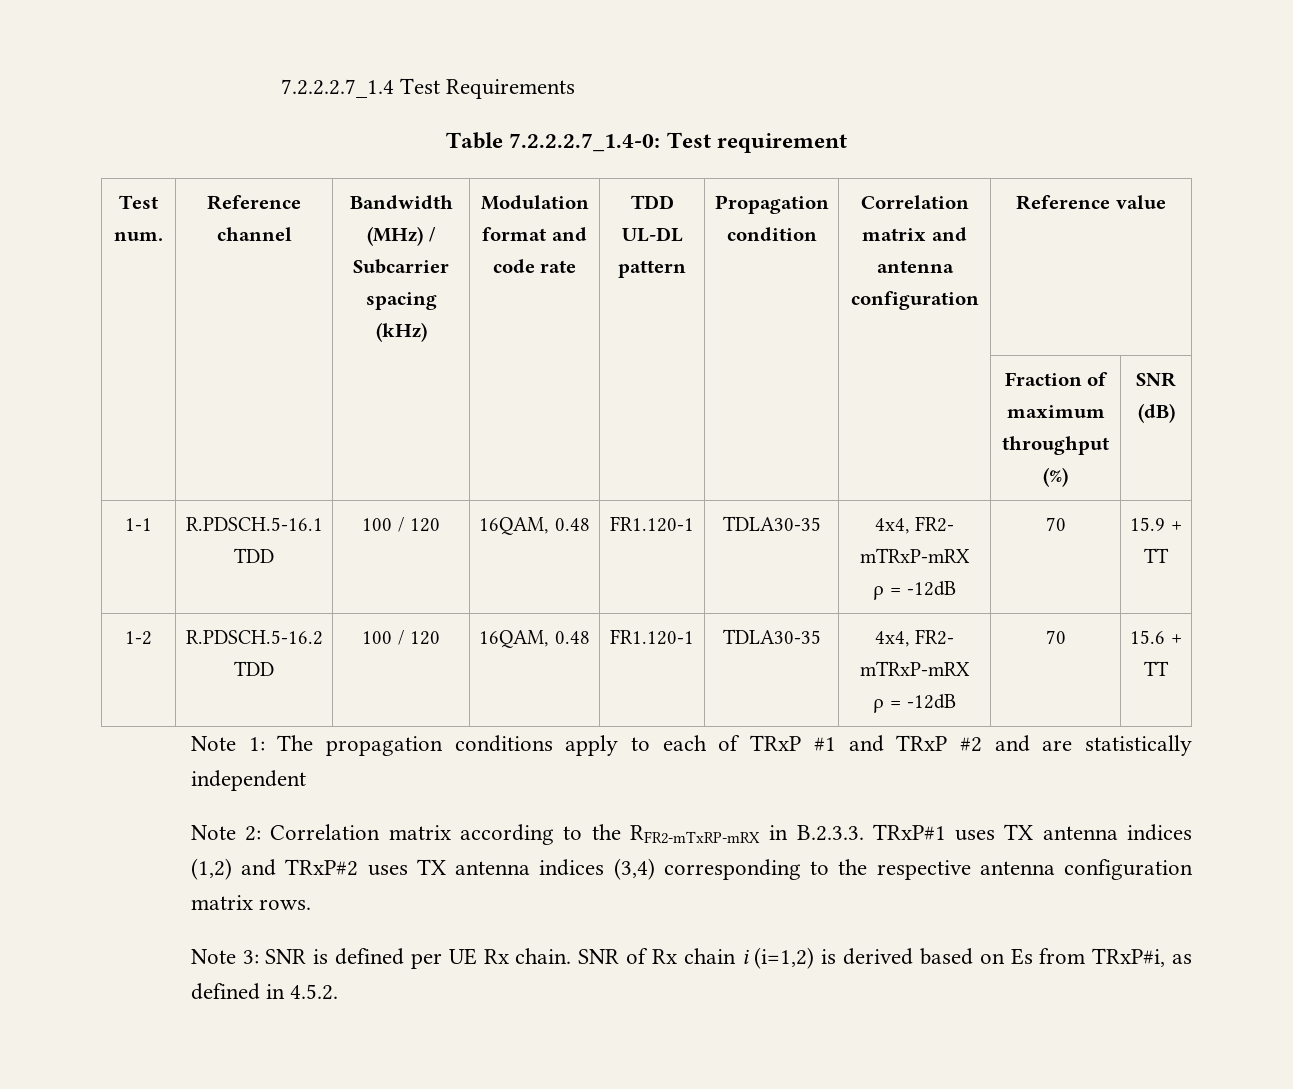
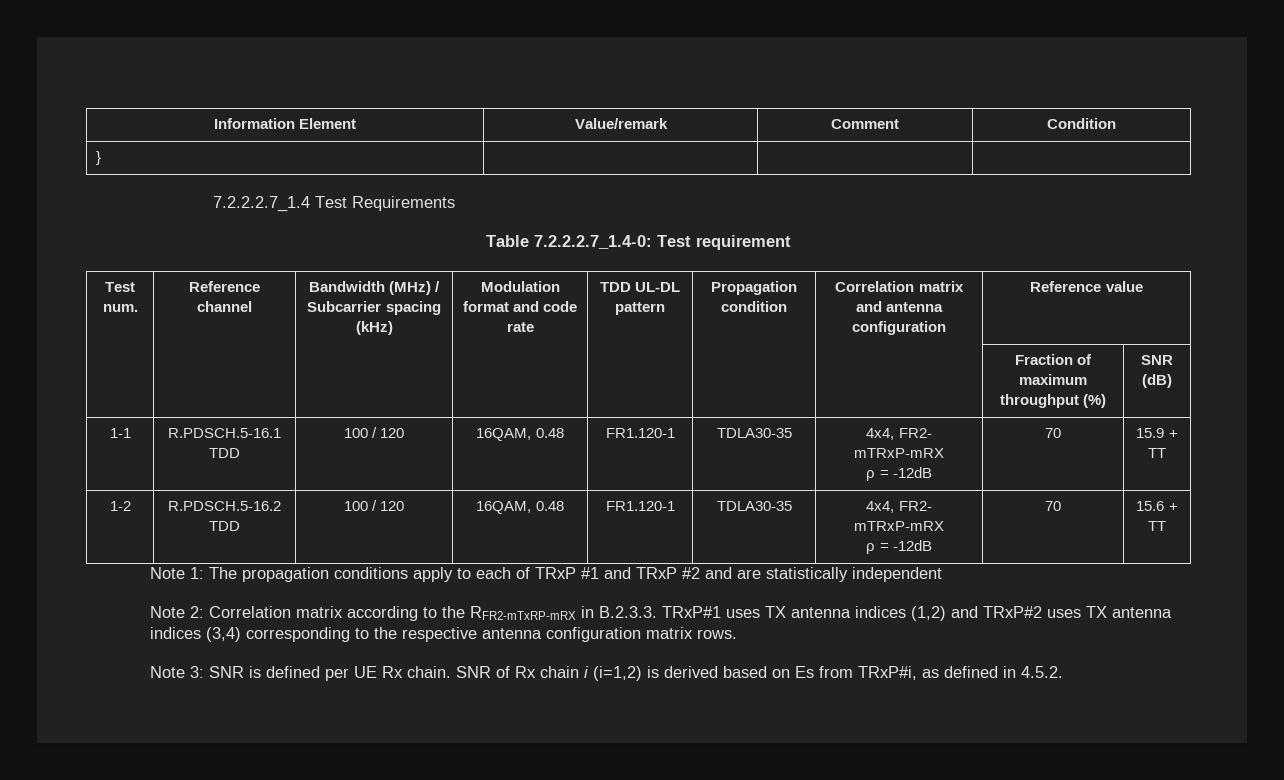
+ Information Element | Value/remark | Comment | Condition
+ } | | |

